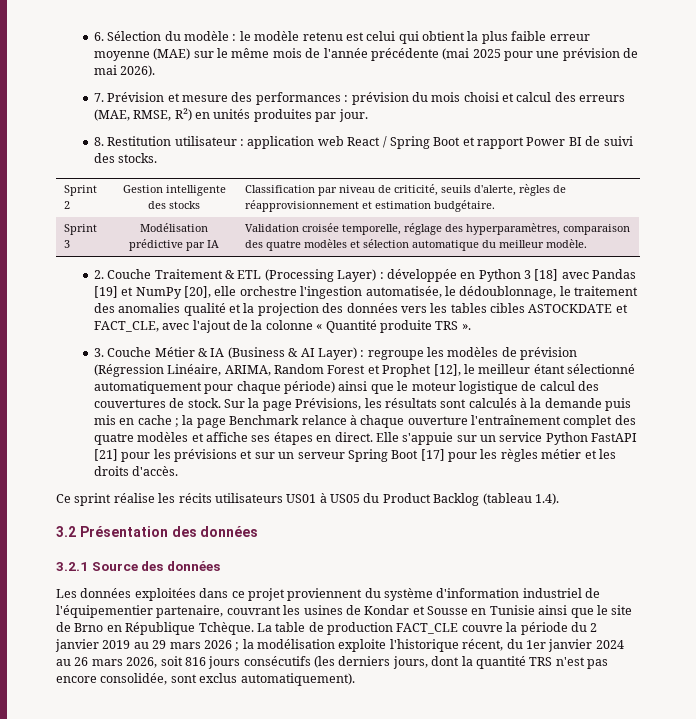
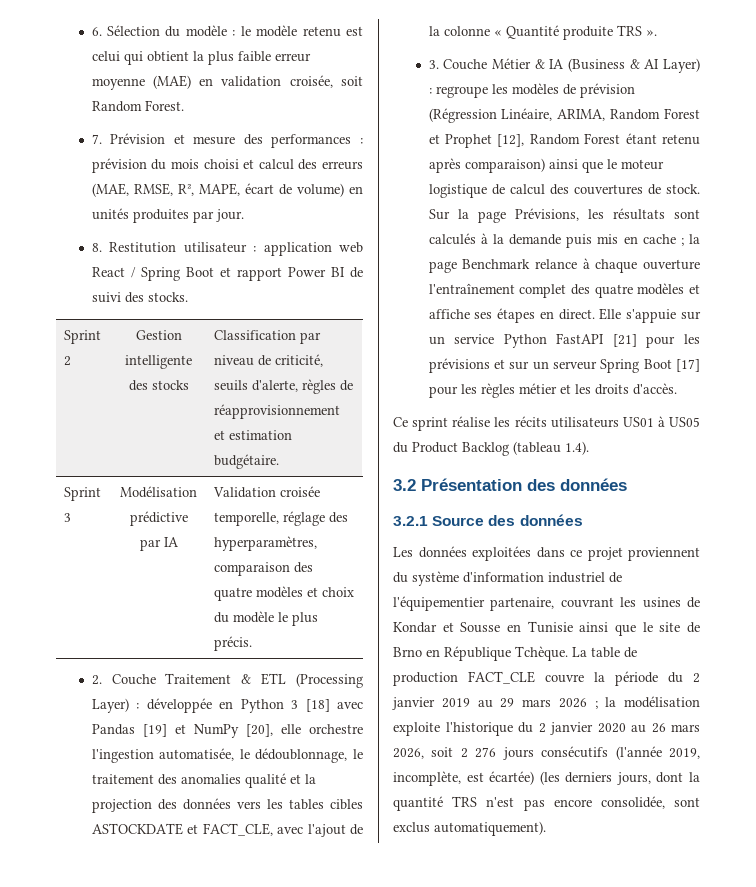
- 6. Sélection du modèle : le modèle retenu est celui qui obtient la plus faible erreur moyenne (MAE) sur le même mois de l'année précédente (mai 2025 pour une prévision de mai 2026).
+ 6. Sélection du modèle : le modèle retenu est celui qui obtient la plus faible erreur moyenne (MAE) en validation croisée, soit Random Forest.
- 7. Prévision et mesure des performances : prévision du mois choisi et calcul des erreurs (MAE, RMSE, R²) en unités produites par jour.
+ 7. Prévision et mesure des performances : prévision du mois choisi et calcul des erreurs (MAE, RMSE, R², MAPE, écart de volume) en unités produites par jour.
- Sprint 3 | Modélisation prédictive par IA | Validation croisée temporelle, réglage des hyperparamètres, comparaison des quatre modèles et sélection automatique du meilleur modèle.
+ Sprint 3 | Modélisation prédictive par IA | Validation croisée temporelle, réglage des hyperparamètres, comparaison des quatre modèles et choix du modèle le plus précis.
- 3. Couche Métier & IA (Business & AI Layer) : regroupe les modèles de prévision (Régression Linéaire, ARIMA, Random Forest et Prophet [12], le meilleur étant sélectionné automatiquement pour chaque période) ainsi que le moteur logistique de calcul des couvertures de stock.
+ 3. Couche Métier & IA (Business & AI Layer) : regroupe les modèles de prévision (Régression Linéaire, ARIMA, Random Forest et Prophet [12], Random Forest étant retenu après comparaison) ainsi que le moteur logistique de calcul des couvertures de stock.
- La table de production FACT_CLE couvre la période du 2 janvier 2019 au 29 mars 2026 ; la modélisation exploite l'historique récent, du 1er janvier 2024 au 26 mars 2026, soit 816 jours consécutifs (les derniers jours, dont la quantité TRS n'est pas encore consolidée, sont exclus automatiquement).
+ La table de production FACT_CLE couvre la période du 2 janvier 2019 au 29 mars 2026 ; la modélisation exploite l'historique du 2 janvier 2020 au 26 mars 2026, soit 2 276 jours consécutifs (l'année 2019, incomplète, est écartée) (les derniers jours, dont la quantité TRS n'est pas encore consolidée, sont exclus automatiquement).

